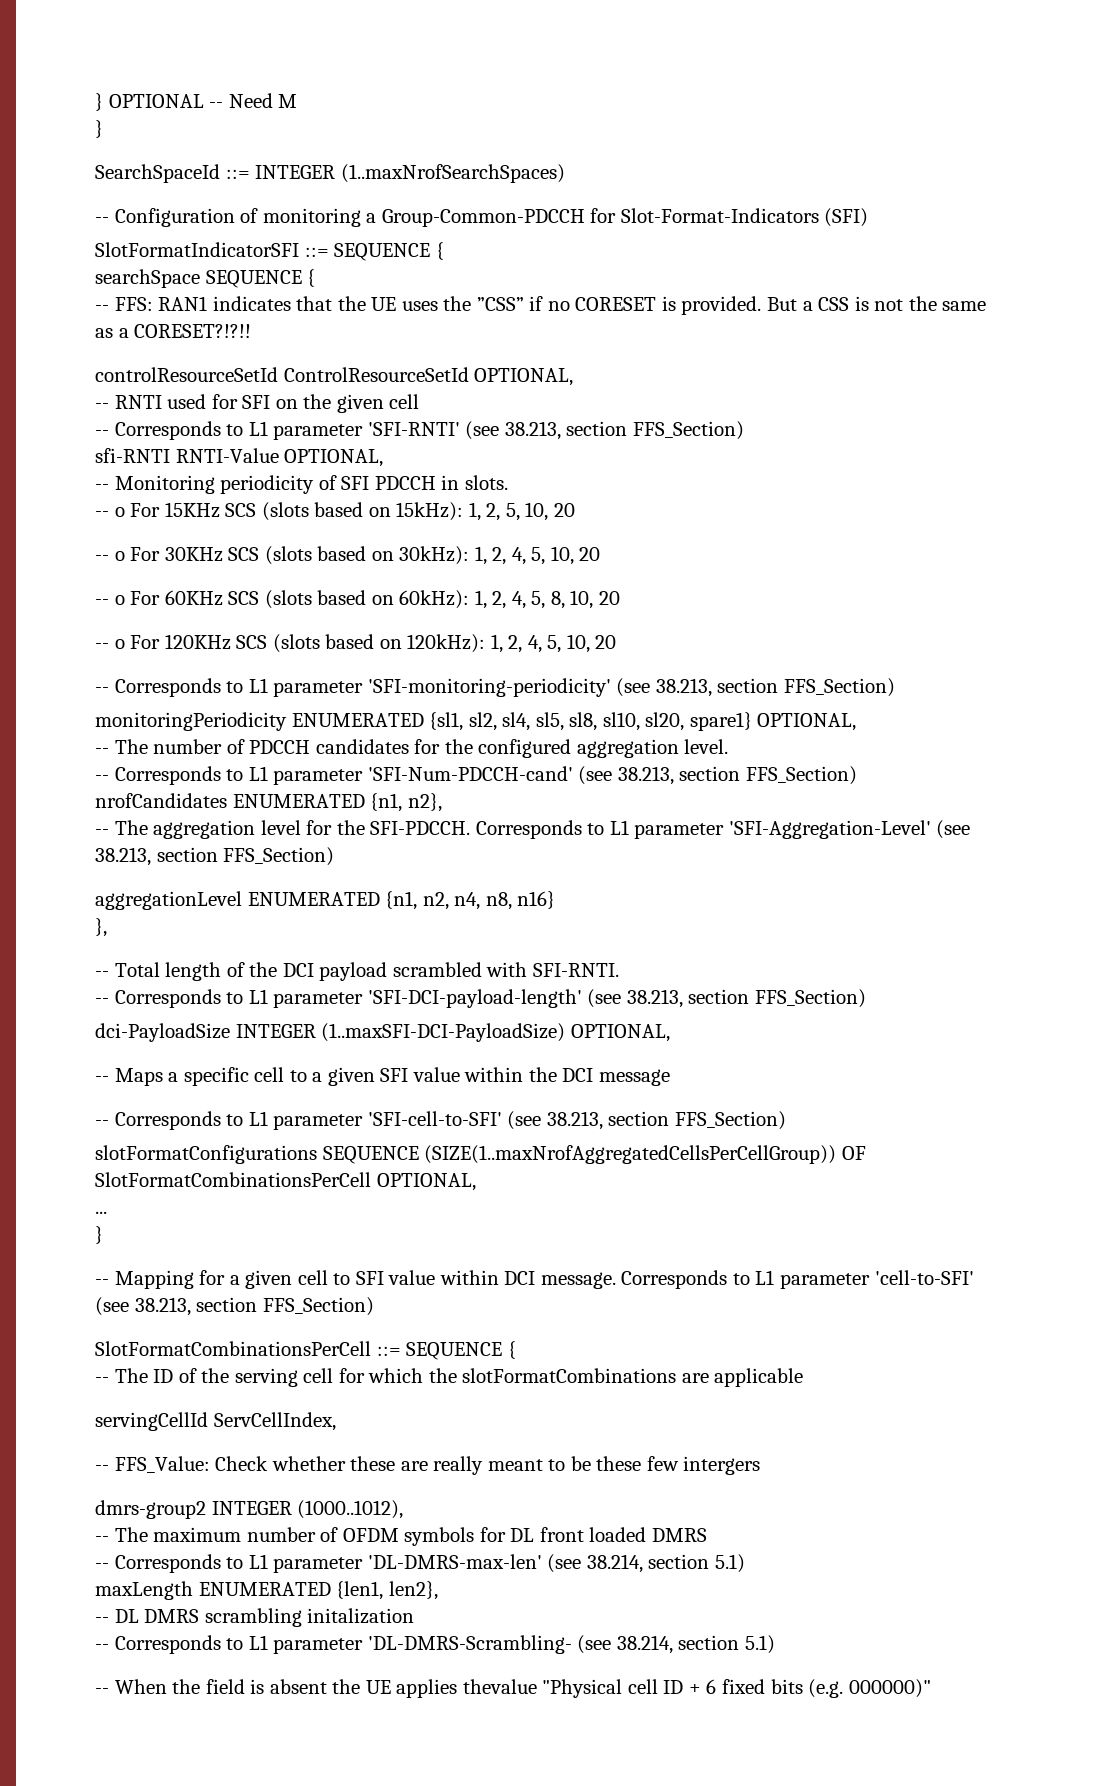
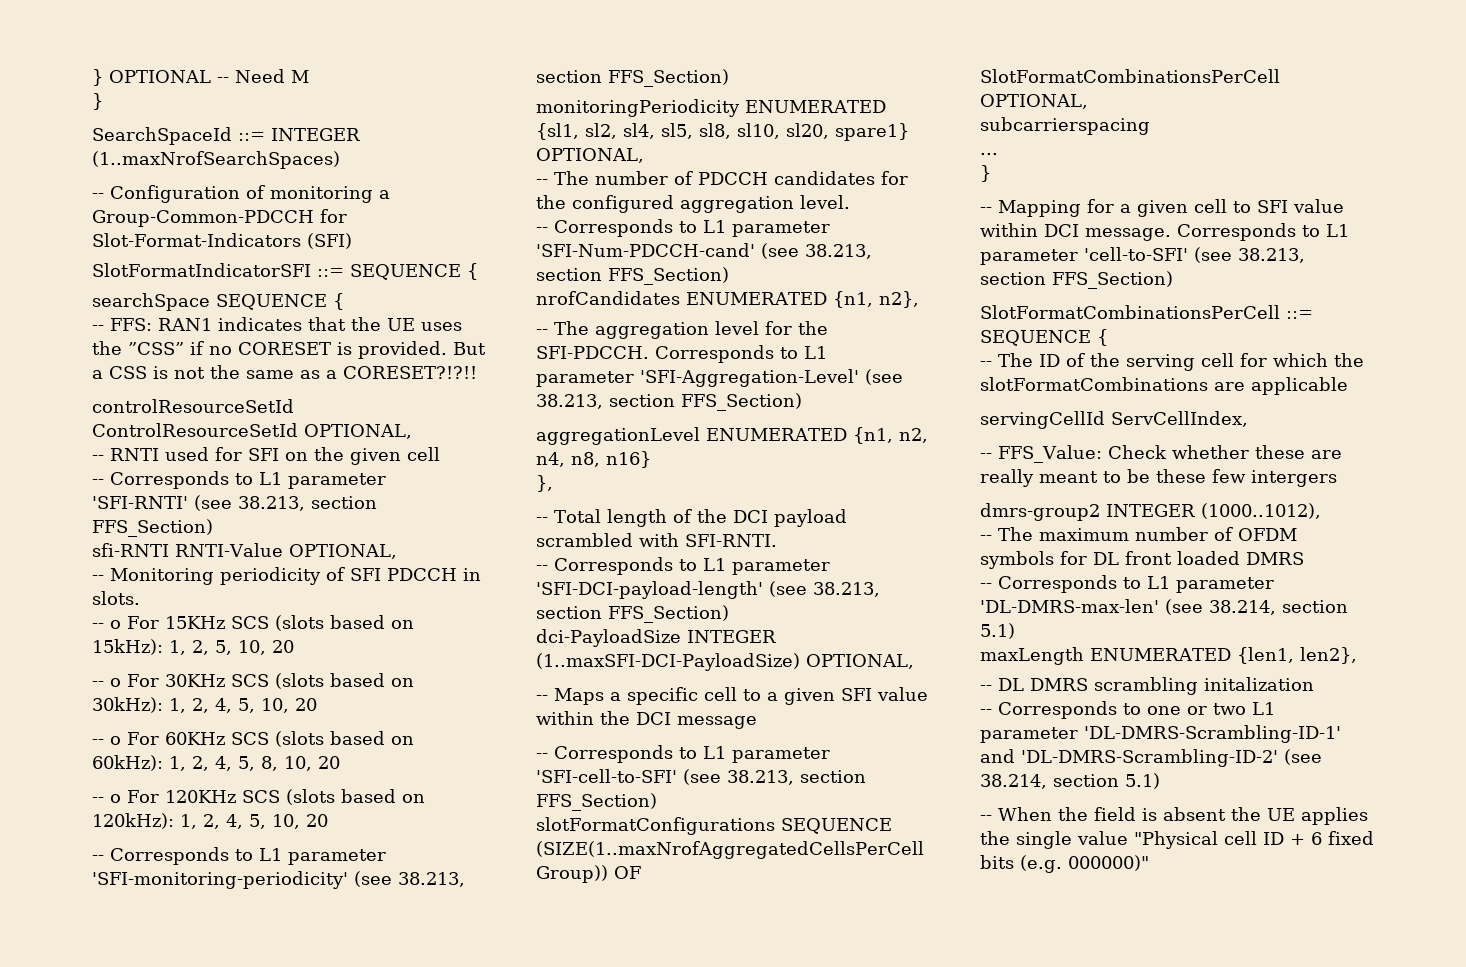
+ subcarrierspacing
- -- Corresponds to L1 parameter 'DL-DMRS-Scrambling- (see 38.214, section 5.1)
+ -- Corresponds to one or two L1 parameter 'DL-DMRS-Scrambling-ID-1' and 'DL-DMRS-Scrambling-ID-2' (see 38.214, section 5.1)
- -- When the field is absent the UE applies thevalue "Physical cell ID + 6 fixed bits (e.g. 000000)"
+ -- When the field is absent the UE applies the single value "Physical cell ID + 6 fixed bits (e.g. 000000)"

